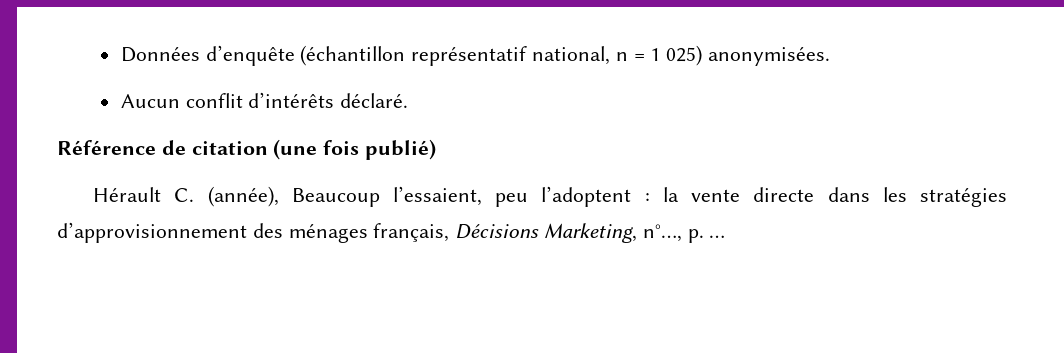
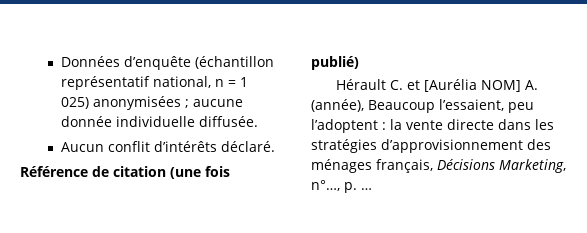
- Données d’enquête (échantillon représentatif national, n = 1 025) anonymisées.
+ Données d’enquête (échantillon représentatif national, n = 1 025) anonymisées ; aucune donnée individuelle diffusée.
- Hérault C. (année), Beaucoup l’essaient, peu l’adoptent : la vente directe dans les stratégies d’approvisionnement des ménages français, Décisions Marketing, n°…, p. …
+ Hérault C. et [Aurélia NOM] A. (année), Beaucoup l’essaient, peu l’adoptent : la vente directe dans les stratégies d’approvisionnement des ménages français, Décisions Marketing, n°…, p. …

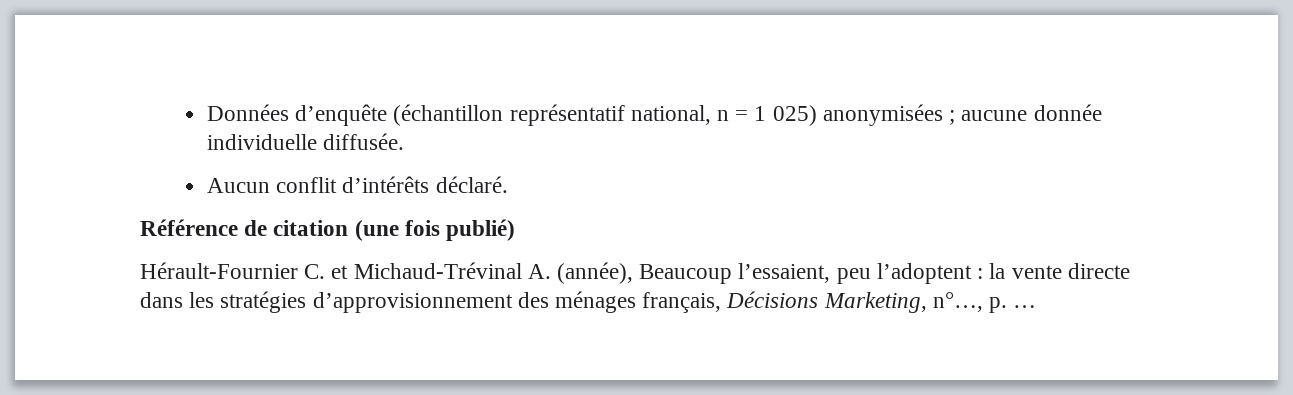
- Hérault C. et [Aurélia NOM] A. (année), Beaucoup l’essaient, peu l’adoptent : la vente directe dans les stratégies d’approvisionnement des ménages français, Décisions Marketing, n°…, p. …
+ Hérault-Fournier C. et Michaud-Trévinal A. (année), Beaucoup l’essaient, peu l’adoptent : la vente directe dans les stratégies d’approvisionnement des ménages français, Décisions Marketing, n°…, p. …

